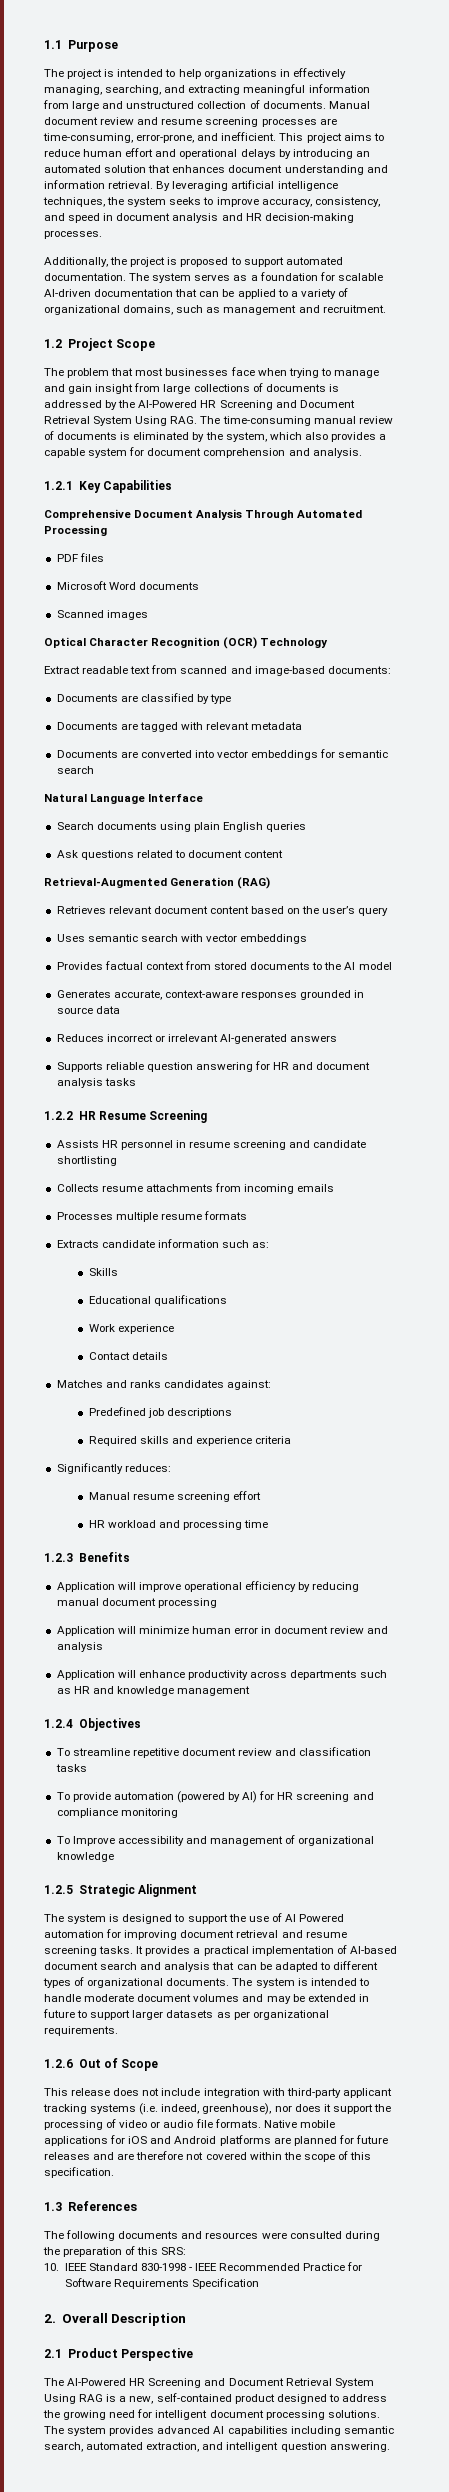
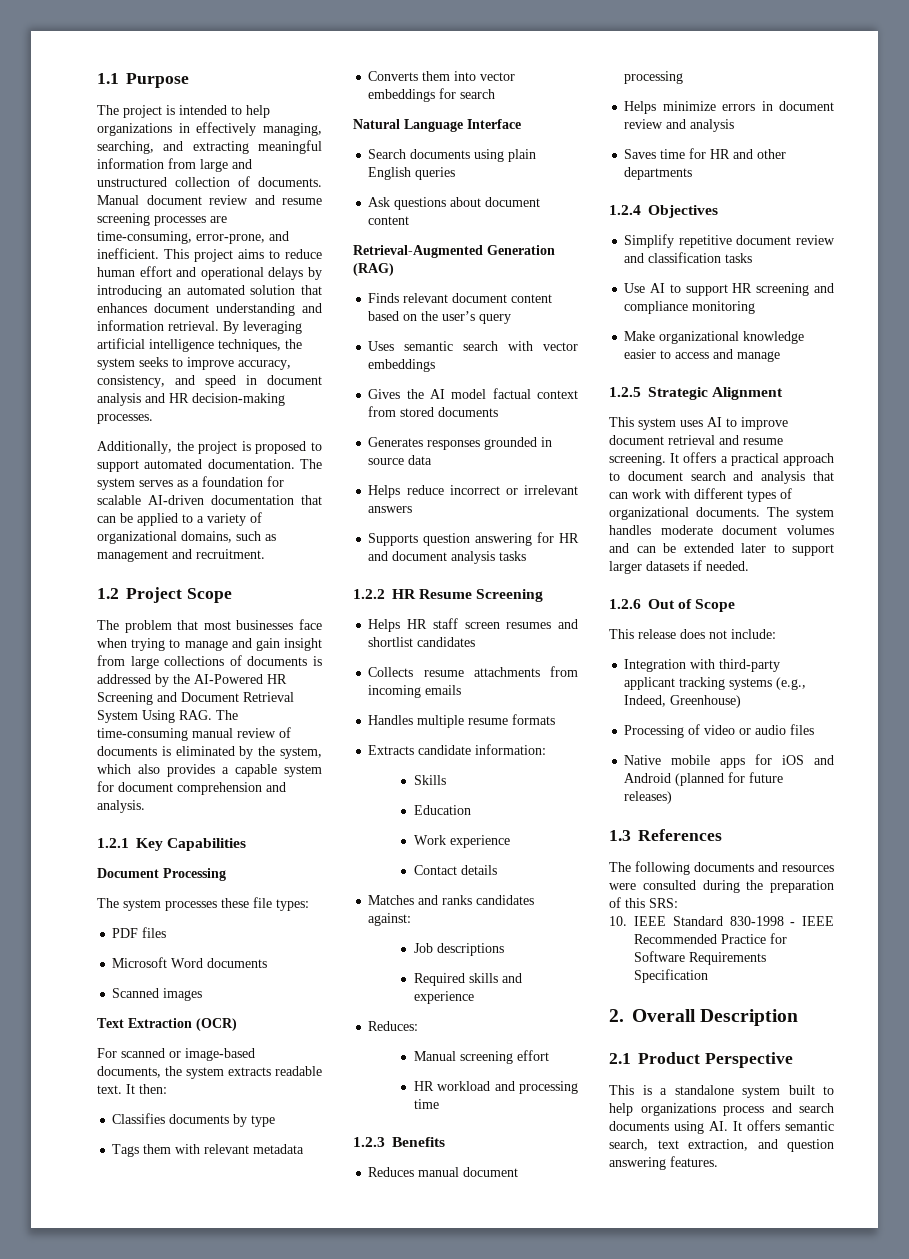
- Comprehensive Document Analysis Through Automated Processing
+ Document Processing
+ The system processes these file types:
- Optical Character Recognition (OCR) Technology
- Extract readable text from scanned and image-based documents:
- Documents are classified by type
+ Text Extraction (OCR)
+ For scanned or image-based documents, the system extracts readable text. It then:
+ Classifies documents by type
- Documents are tagged with relevant metadata
+ Tags them with relevant metadata
- Documents are converted into vector embeddings for semantic search
+ Converts them into vector embeddings for search
- Ask questions related to document content
+ Ask questions about document content
- Retrieves relevant document content based on the user’s query
+ Finds relevant document content based on the user’s query
- Provides factual context from stored documents to the AI model
+ Gives the AI model factual context from stored documents
- Generates accurate, context-aware responses grounded in source data
+ Generates responses grounded in source data
- Reduces incorrect or irrelevant AI-generated answers
+ Helps reduce incorrect or irrelevant answers
- Supports reliable question answering for HR and document analysis tasks
+ Supports question answering for HR and document analysis tasks
- Assists HR personnel in resume screening and candidate shortlisting
+ Helps HR staff screen resumes and shortlist candidates
- Processes multiple resume formats
+ Handles multiple resume formats
- Extracts candidate information such as:
+ Extracts candidate information:
- Educational qualifications
+ Education
- Predefined job descriptions
+ Job descriptions
- Required skills and experience criteria
- Significantly reduces:
- Manual resume screening effort
+ Required skills and experience
+ Reduces:
+ Manual screening effort
- Application will improve operational efficiency by reducing manual document processing
- Application will minimize human error in document review and analysis
+ Reduces manual document processing
+ Helps minimize errors in document review and analysis
- Application will enhance productivity across departments such as HR and knowledge management
+ Saves time for HR and other departments
- To streamline repetitive document review and classification tasks
+ Simplify repetitive document review and classification tasks
- To provide automation (powered by AI) for HR screening and compliance monitoring
+ Use AI to support HR screening and compliance monitoring
- To Improve accessibility and management of organizational knowledge
+ Make organizational knowledge easier to access and manage
  1.2.5 Strategic Alignment
- The system is designed to support the use of AI Powered automation for improving document retrieval and resume screening tasks. It provides a practical implementation of AI-based document search and analysis that can be adapted to different types of organizational documents.
+ This system uses AI to improve document retrieval and resume screening. It offers a practical approach to document search and analysis that can work with different types of organizational documents.
- The system is intended to handle moderate document volumes and may be extended in future to support larger datasets as per organizational requirements.
+ The system handles moderate document volumes and can be extended later to support larger datasets if needed.
- This release does not include integration with third-party applicant tracking systems (i.e. indeed, greenhouse), nor does it support the processing of video or audio file formats. Native mobile applications for iOS and Android platforms are planned for future releases and are therefore not covered within the scope of this specification.
+ This release does not include:
+ Integration with third-party applicant tracking systems (e.g., Indeed, Greenhouse)
+ Processing of video or audio files
+ Native mobile apps for iOS and Android (planned for future releases)
- The AI-Powered HR Screening and Document Retrieval System Using RAG is a new, self-contained product designed to address the growing need for intelligent document processing solutions. The system provides advanced AI capabilities including semantic search, automated extraction, and intelligent question answering.
+ This is a standalone system built to help organizations process and search documents using AI. It offers semantic search, text extraction, and question answering features.

